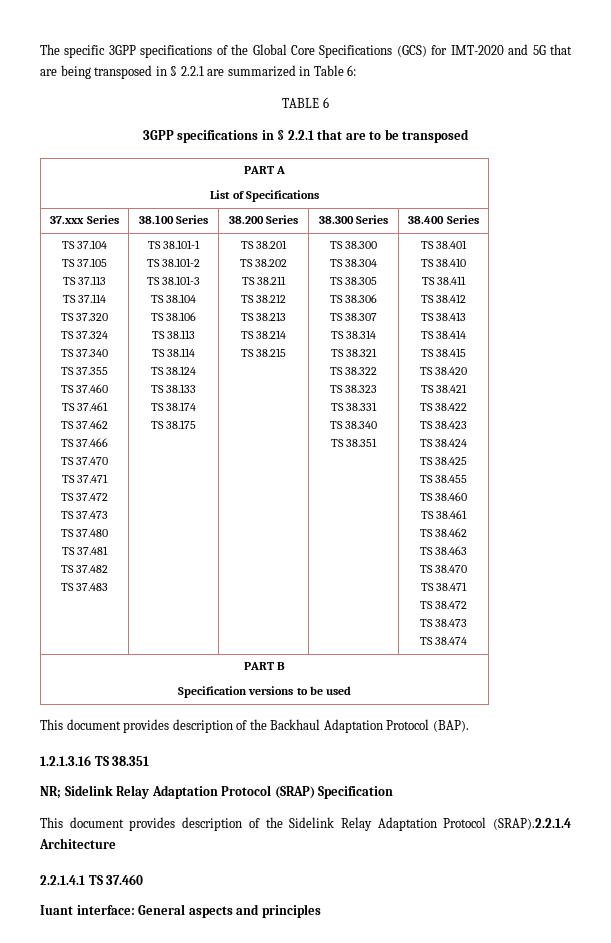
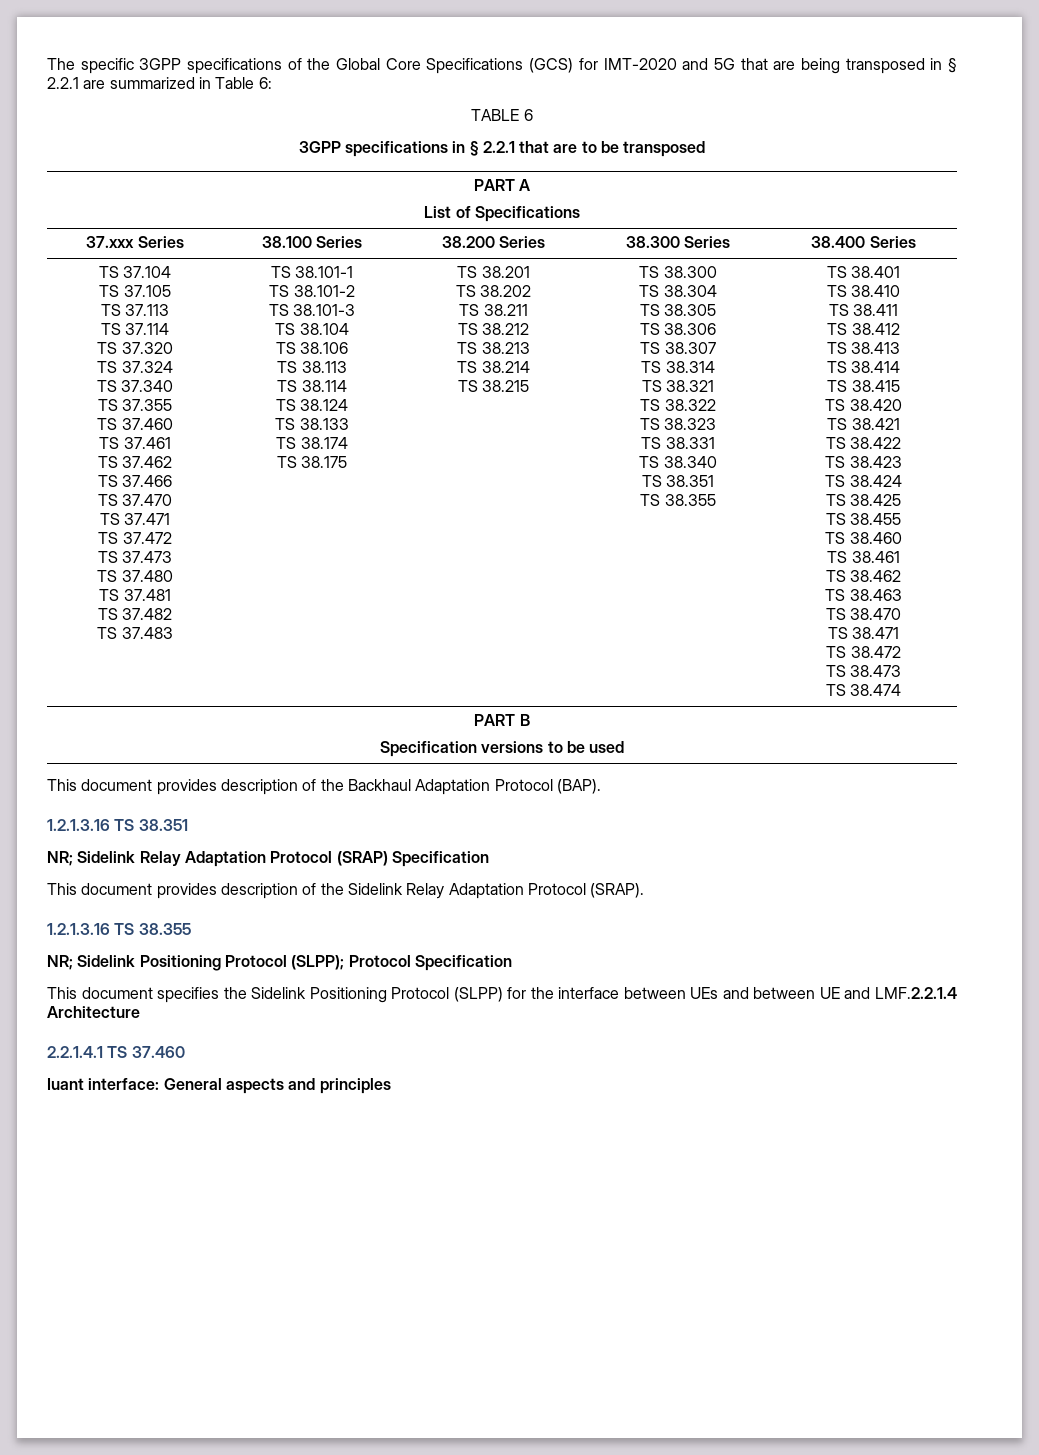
  TS 38.340
  TS 38.351
+ TS 38.355
- This document provides description of the Sidelink Relay Adaptation Protocol (SRAP).2.2.1.4 Architecture
+ This document provides description of the Sidelink Relay Adaptation Protocol (SRAP).
+ 1.2.1.3.16 TS 38.355
+ NR; Sidelink Positioning Protocol (SLPP); Protocol Specification
+ This document specifies the Sidelink Positioning Protocol (SLPP) for the interface between UEs and between UE and LMF.2.2.1.4 Architecture

